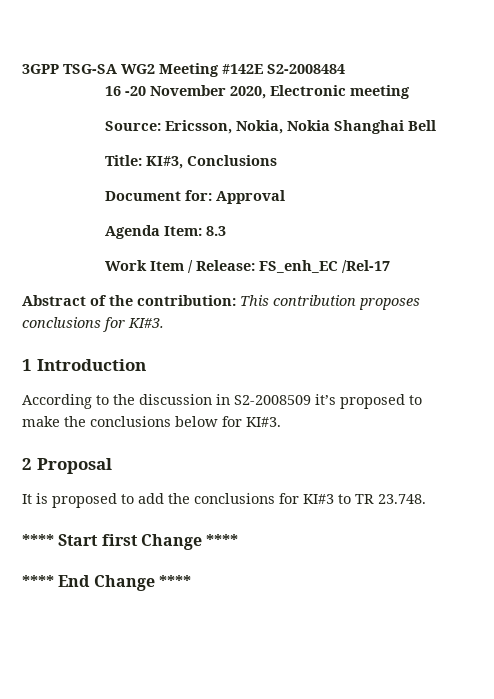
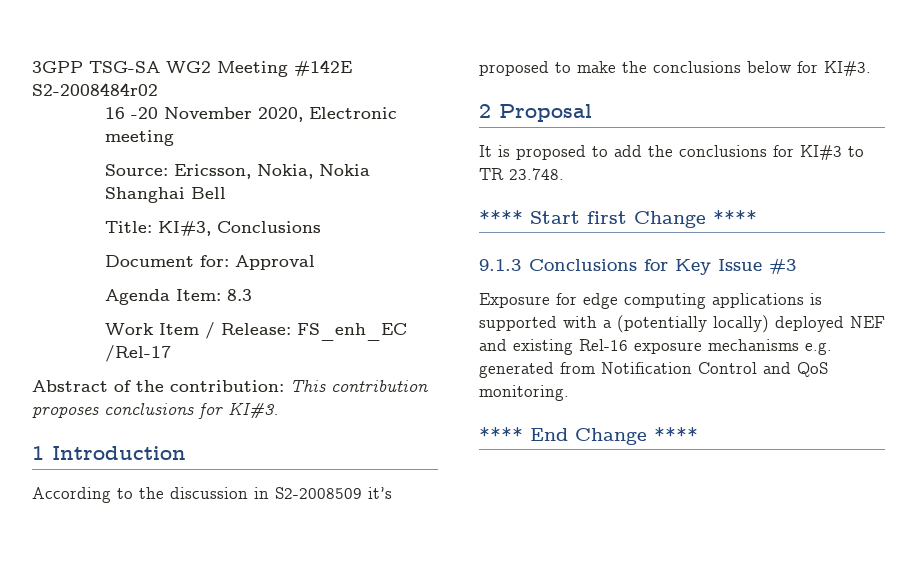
- 3GPP TSG-SA WG2 Meeting #142E S2-2008484
+ 3GPP TSG-SA WG2 Meeting #142E S2-2008484r02
+ 9.1.3 Conclusions for Key Issue #3
+ Exposure for edge computing applications is supported with a (potentially locally) deployed NEF and existing Rel-16 exposure mechanisms e.g. generated from Notification Control and QoS monitoring.

